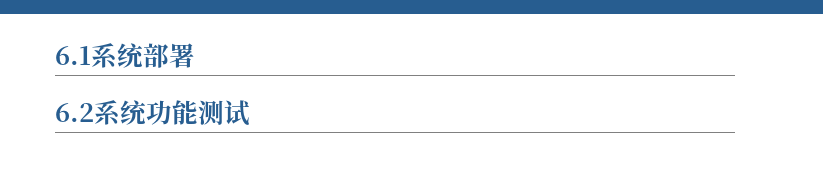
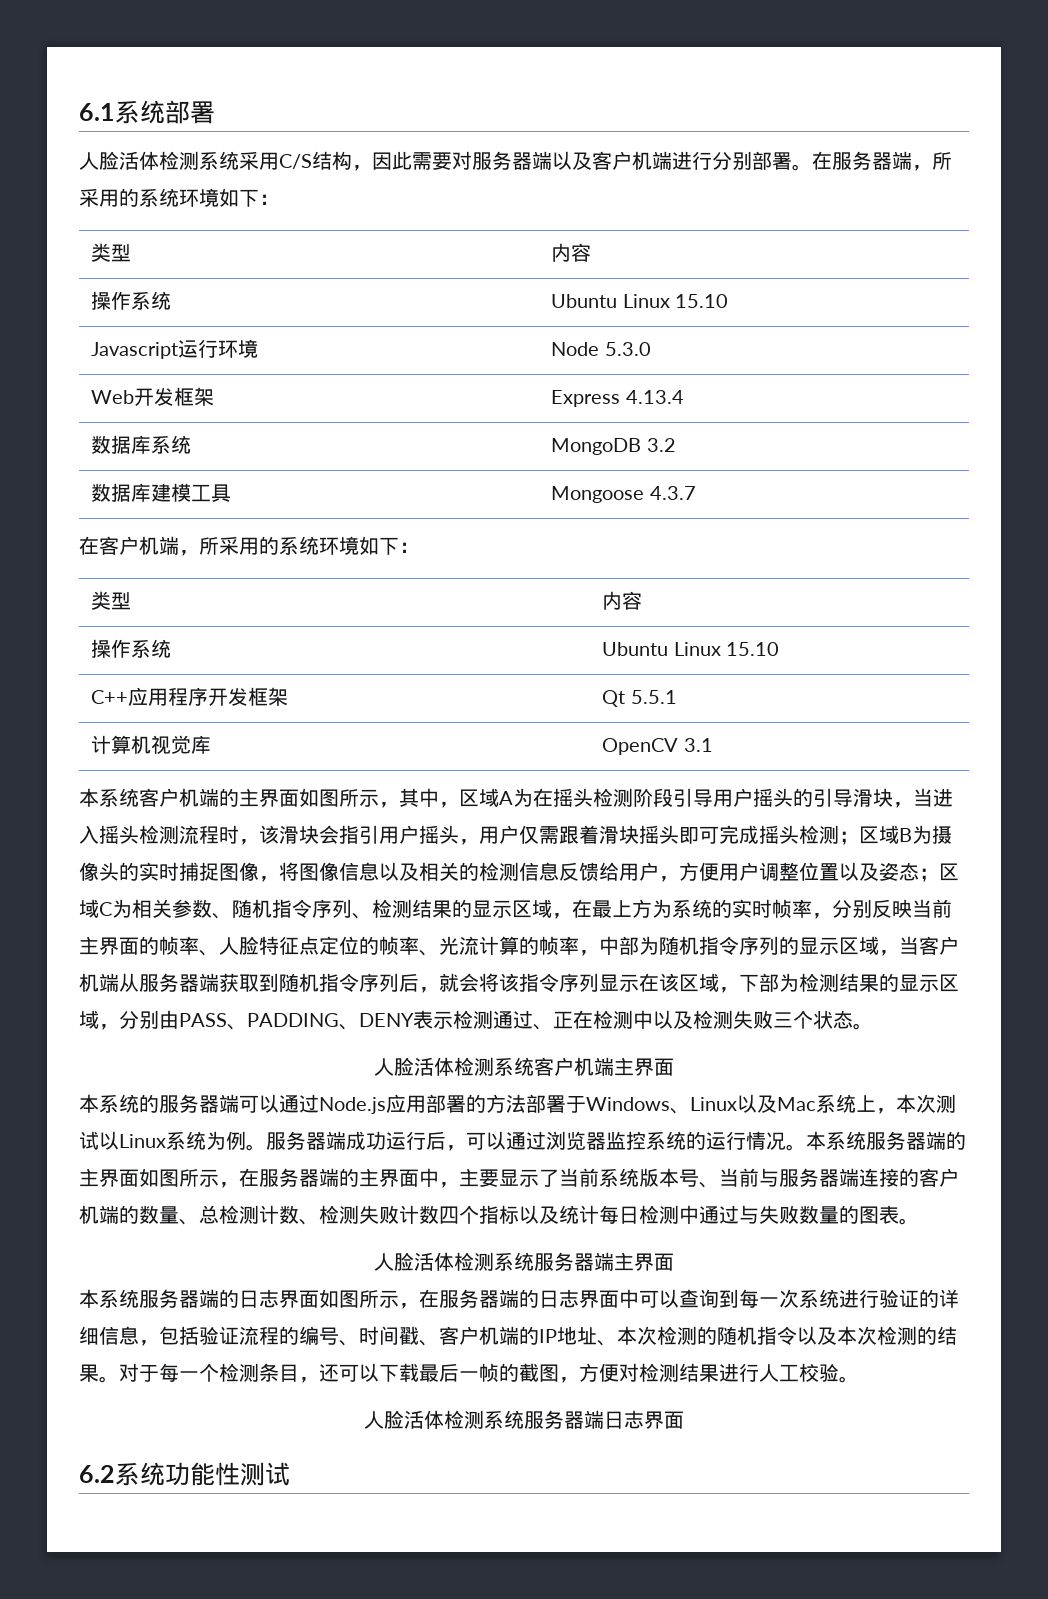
+ 人脸活体检测系统采用C/S结构，因此需要对服务器端以及客户机端进行分别部署。在服务器端，所采用的系统环境如下：
+ 类型 | 内容
+ 操作系统 | Ubuntu Linux 15.10
+ Javascript运行环境 | Node 5.3.0
+ Web开发框架 | Express 4.13.4
+ 数据库系统 | MongoDB 3.2
+ 数据库建模工具 | Mongoose 4.3.7
+ 在客户机端，所采用的系统环境如下：
+ 类型 | 内容
+ 操作系统 | Ubuntu Linux 15.10
+ C++应用程序开发框架 | Qt 5.5.1
+ 计算机视觉库 | OpenCV 3.1
+ 本系统客户机端的主界面如图所示，其中，区域A为在摇头检测阶段引导用户摇头的引导滑块，当进入摇头检测流程时，该滑块会指引用户摇头，用户仅需跟着滑块摇头即可完成摇头检测；区域B为摄像头的实时捕捉图像，将图像信息以及相关的检测信息反馈给用户，方便用户调整位置以及姿态；区域C为相关参数、随机指令序列、检测结果的显示区域，在最上方为系统的实时帧率，分别反映当前主界面的帧率、人脸特征点定位的帧率、光流计算的帧率，中部为随机指令序列的显示区域，当客户机端从服务器端获取到随机指令序列后，就会将该指令序列显示在该区域，下部为检测结果的显示区域，分别由PASS、PADDING、DENY表示检测通过、正在检测中以及检测失败三个状态。
+ 人脸活体检测系统客户机端主界面
+ 本系统的服务器端可以通过Node.js应用部署的方法部署于Windows、Linux以及Mac系统上，本次测试以Linux系统为例。服务器端成功运行后，可以通过浏览器监控系统的运行情况。本系统服务器端的主界面如图所示，在服务器端的主界面中，主要显示了当前系统版本号、当前与服务器端连接的客户机端的数量、总检测计数、检测失败计数四个指标以及统计每日检测中通过与失败数量的图表。
+ 人脸活体检测系统服务器端主界面
+ 本系统服务器端的日志界面如图所示，在服务器端的日志界面中可以查询到每一次系统进行验证的详细信息，包括验证流程的编号、时间戳、客户机端的IP地址、本次检测的随机指令以及本次检测的结果。对于每一个检测条目，还可以下载最后一帧的截图，方便对检测结果进行人工校验。
+ 人脸活体检测系统服务器端日志界面
- 6.2系统功能测试
+ 6.2系统功能性测试

